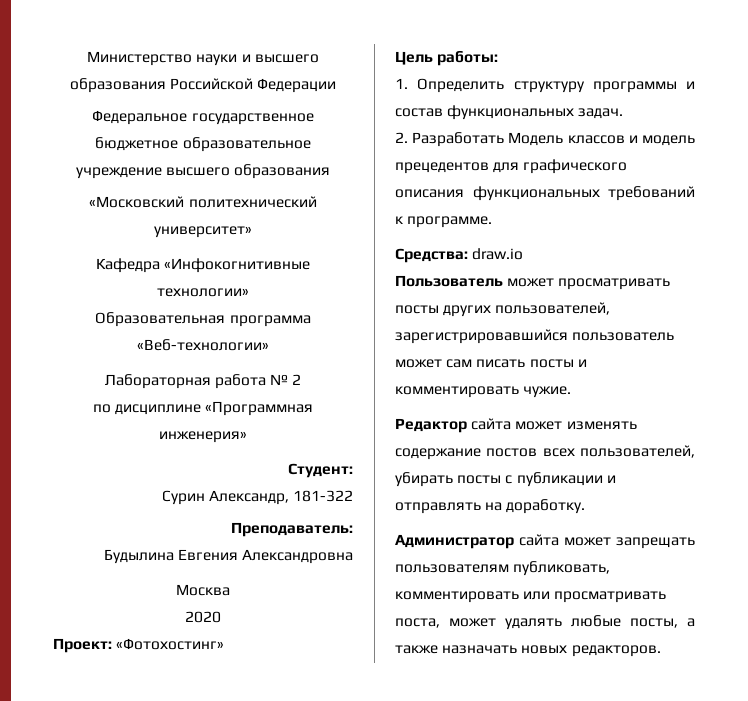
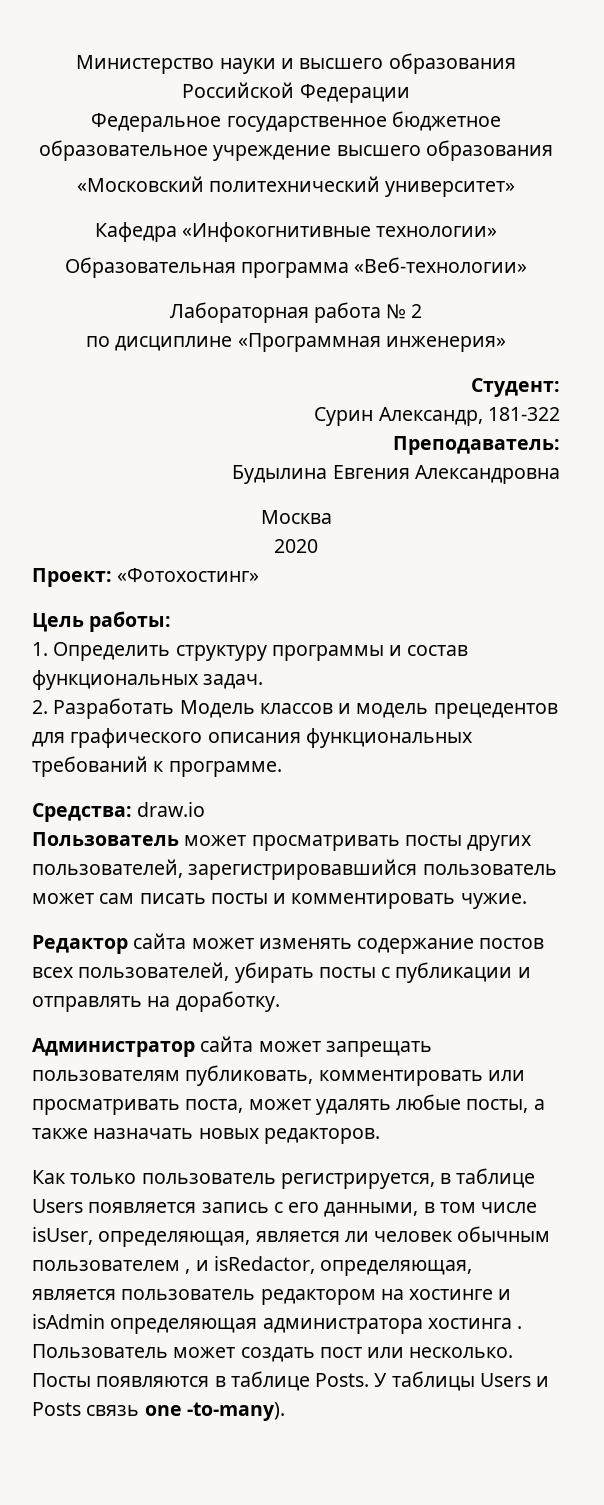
+ Как только пользователь регистрируется, в таблице Users появляется запись с его данными, в том числе isUser, определяющая, является ли человек обычным пользователем , и isRedactor, определяющая, является пользователь редактором на хостинге и isAdmin определяющая администратора хостинга . Пользователь может создать пост или несколько. Посты появляются в таблице Posts. У таблицы Users и Posts связь one -to-many).

